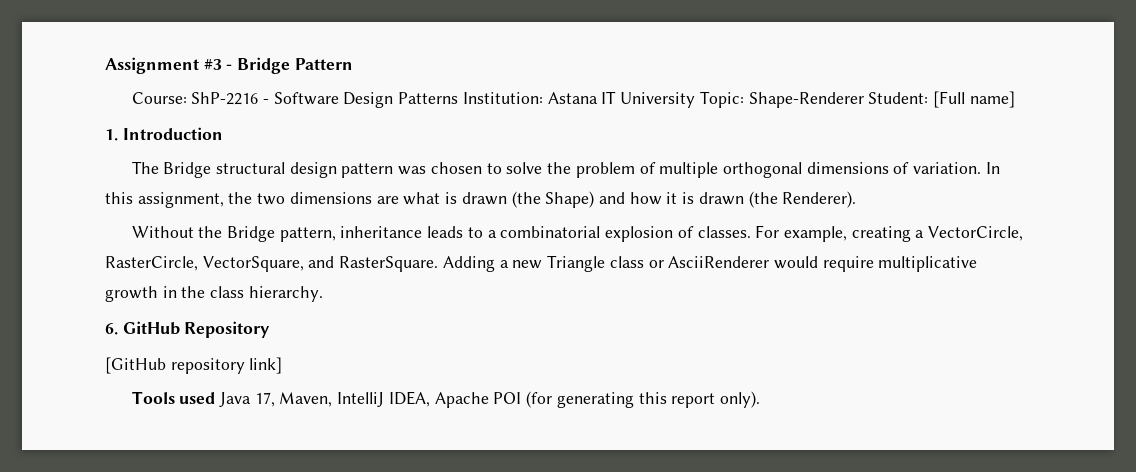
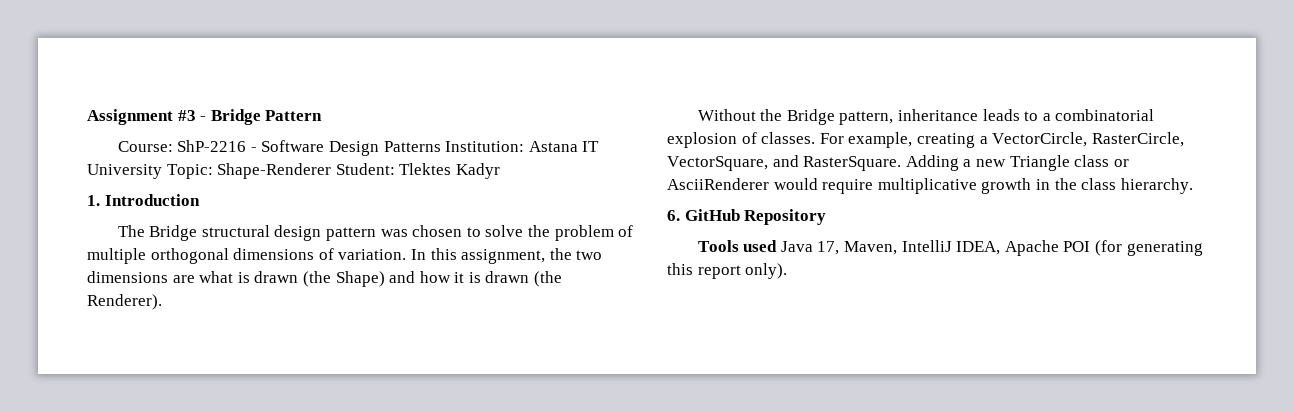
- Course: ShP-2216 - Software Design Patterns Institution: Astana IT University Topic: Shape-Renderer Student: [Full name]
+ Course: ShP-2216 - Software Design Patterns Institution: Astana IT University Topic: Shape-Renderer Student: Tlektes Kadyr
- [GitHub repository link]

